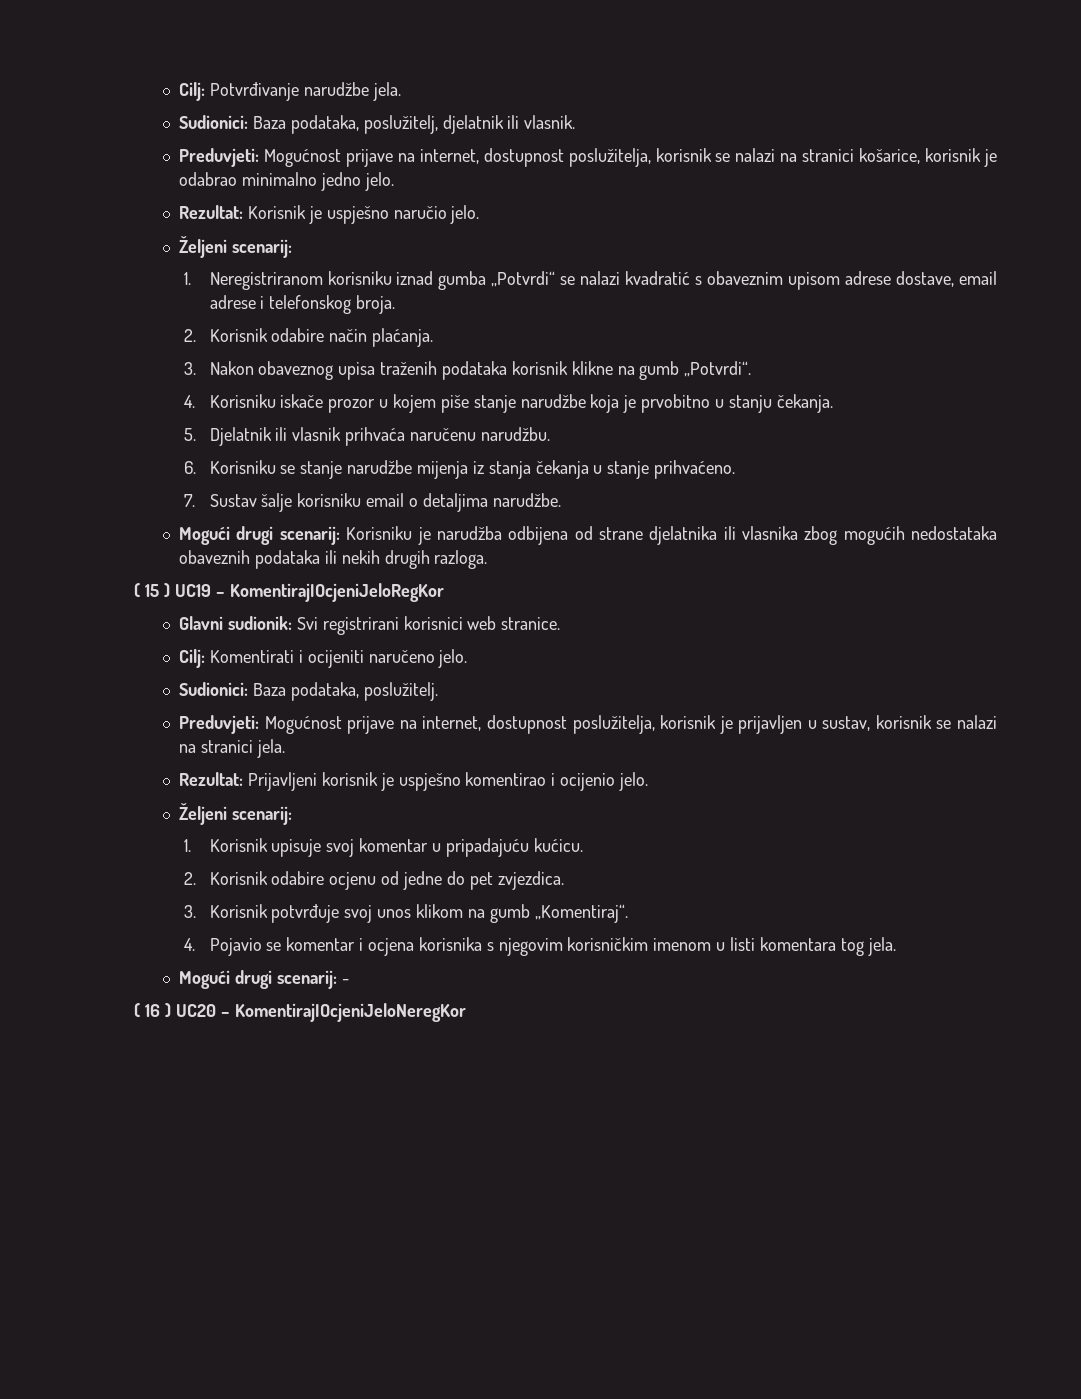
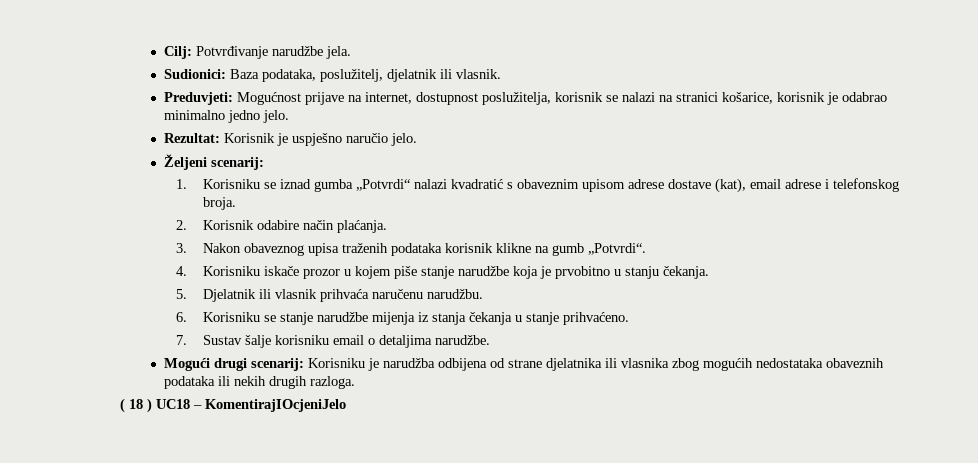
- 1. Neregistriranom korisniku iznad gumba „Potvrdi“ se nalazi kvadratić s obaveznim upisom adrese dostave, email adrese i telefonskog broja.
+ 1. Korisniku se iznad gumba „Potvrdi“ nalazi kvadratić s obaveznim upisom adrese dostave (kat), email adrese i telefonskog broja.
- ( 15 ) UC19 – KomentirajIOcjeniJeloRegKor
- Glavni sudionik: Svi registrirani korisnici web stranice.
- Cilj: Komentirati i ocijeniti naručeno jelo.
- Sudionici: Baza podataka, poslužitelj.
- Preduvjeti: Mogućnost prijave na internet, dostupnost poslužitelja, korisnik je prijavljen u sustav, korisnik se nalazi na stranici jela.
- Rezultat: Prijavljeni korisnik je uspješno komentirao i ocijenio jelo.
- Željeni scenarij:
- 1. Korisnik upisuje svoj komentar u pripadajuću kućicu.
- 2. Korisnik odabire ocjenu od jedne do pet zvjezdica.
- 3. Korisnik potvrđuje svoj unos klikom na gumb „Komentiraj“.
- 4. Pojavio se komentar i ocjena korisnika s njegovim korisničkim imenom u listi komentara tog jela.
- Mogući drugi scenarij: -
- ( 16 ) UC20 – KomentirajIOcjeniJeloNeregKor
+ ( 18 ) UC18 – KomentirajIOcjeniJelo

